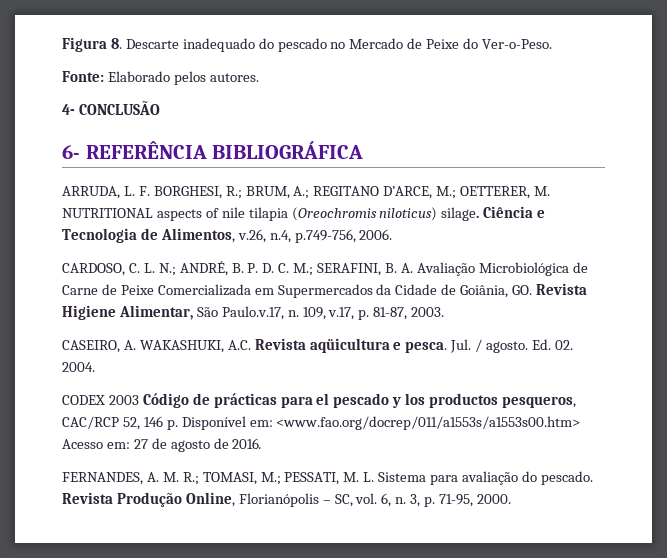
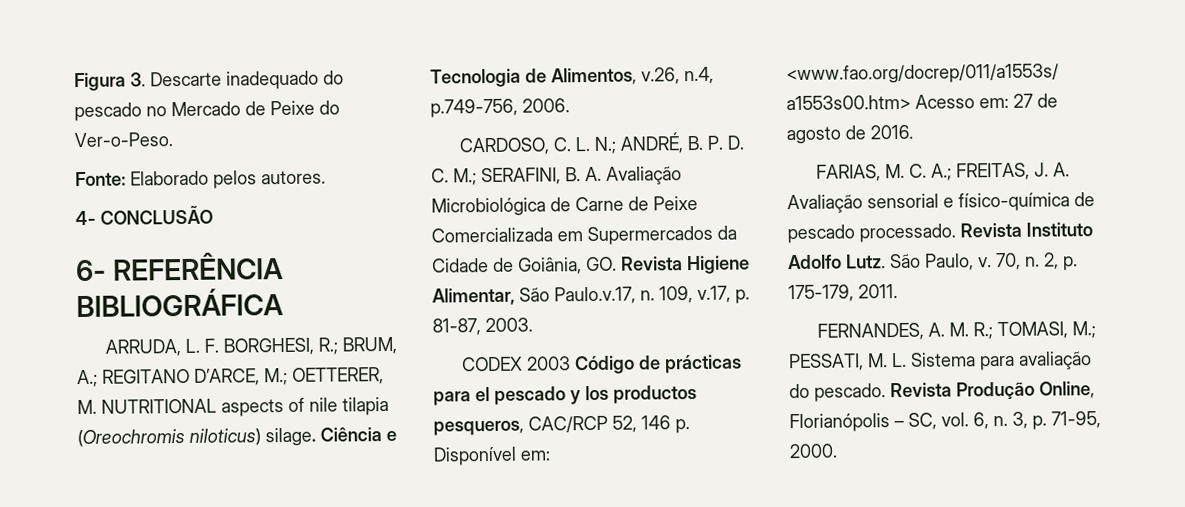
- Figura 8. Descarte inadequado do pescado no Mercado de Peixe do Ver-o-Peso.
+ Figura 3. Descarte inadequado do pescado no Mercado de Peixe do Ver-o-Peso.
- CASEIRO, A. WAKASHUKI, A.C. Revista aqüicultura e pesca. Jul. / agosto. Ed. 02. 2004.
+ FARIAS, M. C. A.; FREITAS, J. A. Avaliação sensorial e físico-química de pescado processado. Revista Instituto Adolfo Lutz. São Paulo, v. 70, n. 2, p. 175-179, 2011.

